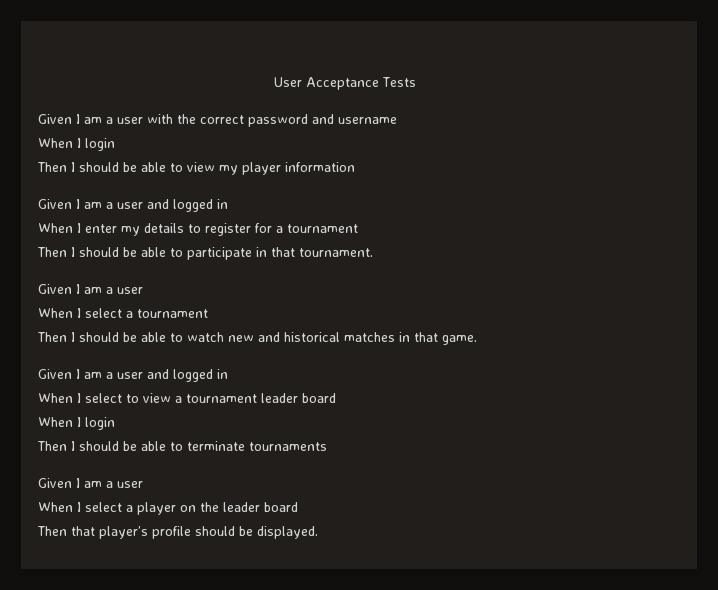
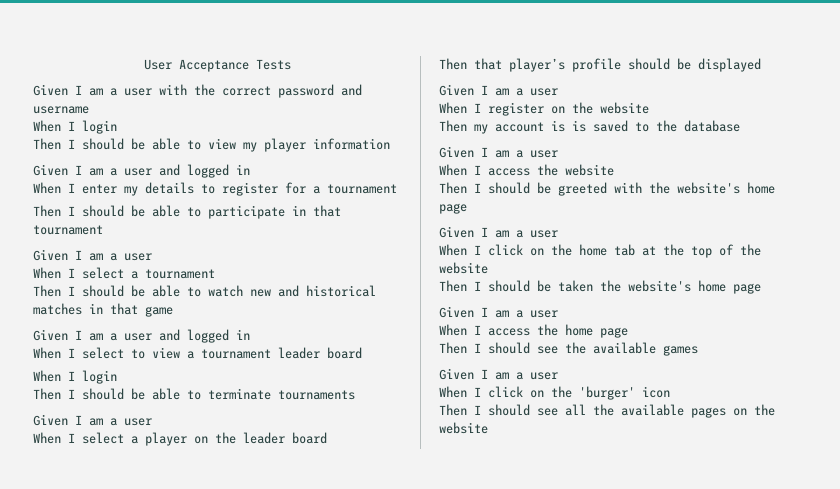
- Then I should be able to participate in that tournament.
+ Then I should be able to participate in that tournament
- Then I should be able to watch new and historical matches in that game.
+ Then I should be able to watch new and historical matches in that game
- Then that player’s profile should be displayed.
+ Then that player’s profile should be displayed
+ Given I am a user
+ When I register on the website
+ Then my account is is saved to the database
+ Given I am a user
+ When I access the website
+ Then I should be greeted with the website's home page
+ Given I am a user
+ When I click on the home tab at the top of the website
+ Then I should be taken the website's home page
+ Given I am a user
+ When I access the home page
+ Then I should see the available games
+ Given I am a user
+ When I click on the 'burger' icon
+ Then I should see all the available pages on the website

